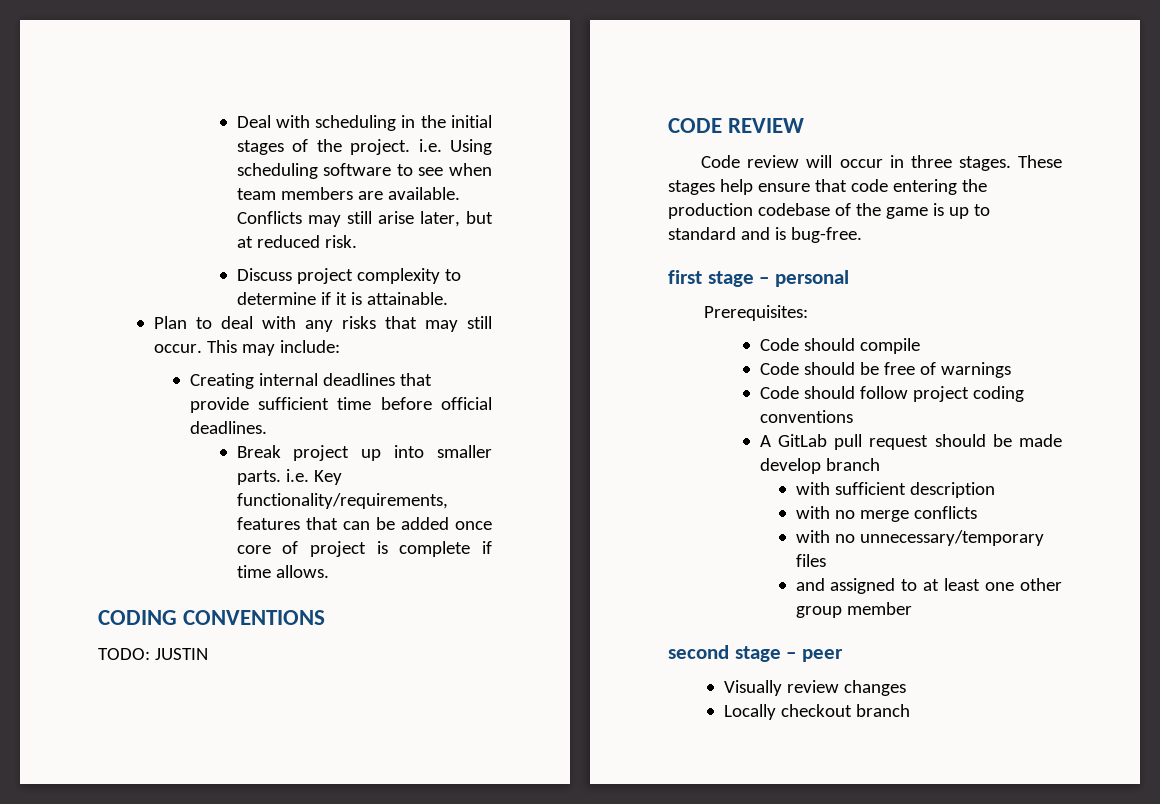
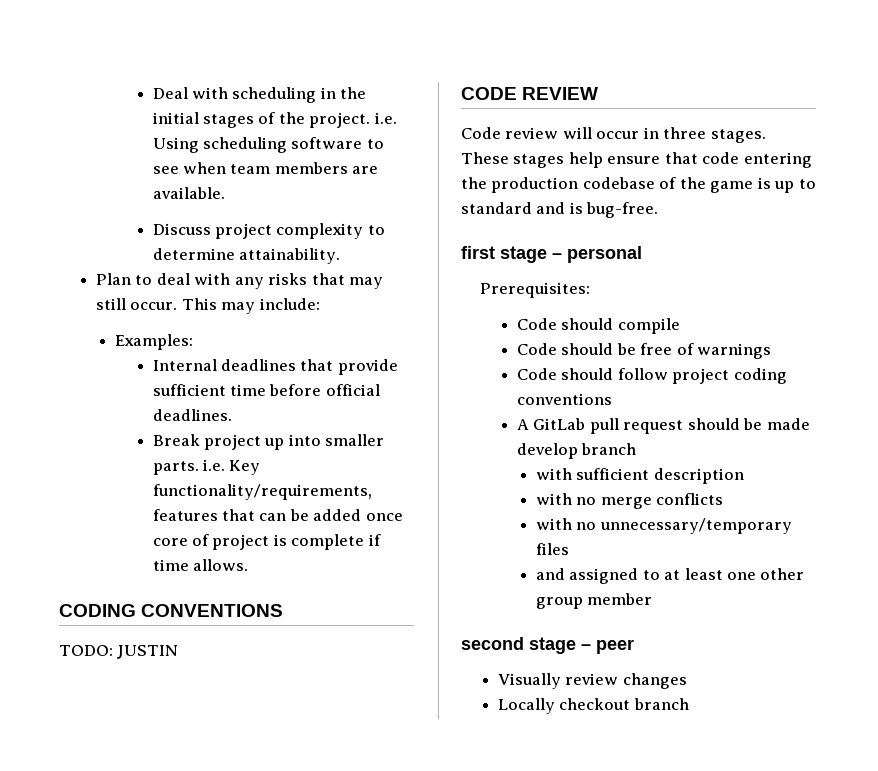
- Conflicts may still arise later, but at reduced risk.
- Discuss project complexity to determine if it is attainable.
+ Discuss project complexity to determine attainability.
- Creating internal deadlines that provide sufficient time before official deadlines.
+ Examples:
+ Internal deadlines that provide sufficient time before official deadlines.

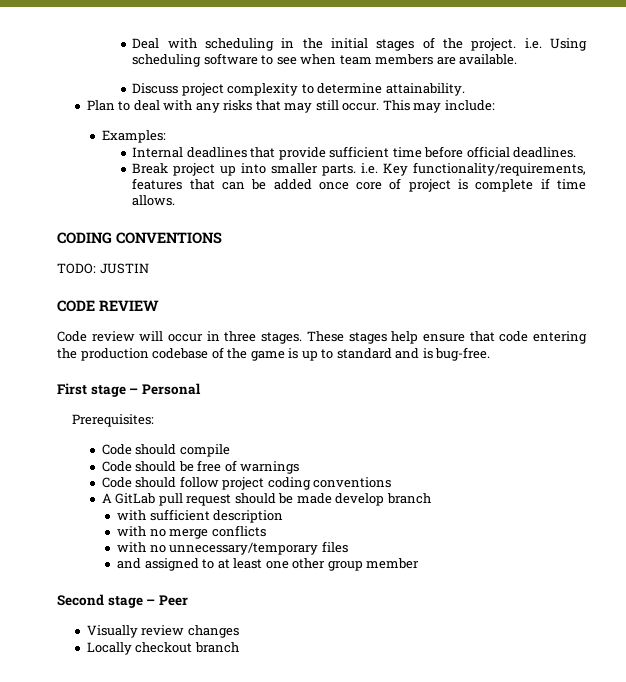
- first stage – personal
+ First stage – Personal
- second stage – peer
+ Second stage – Peer

